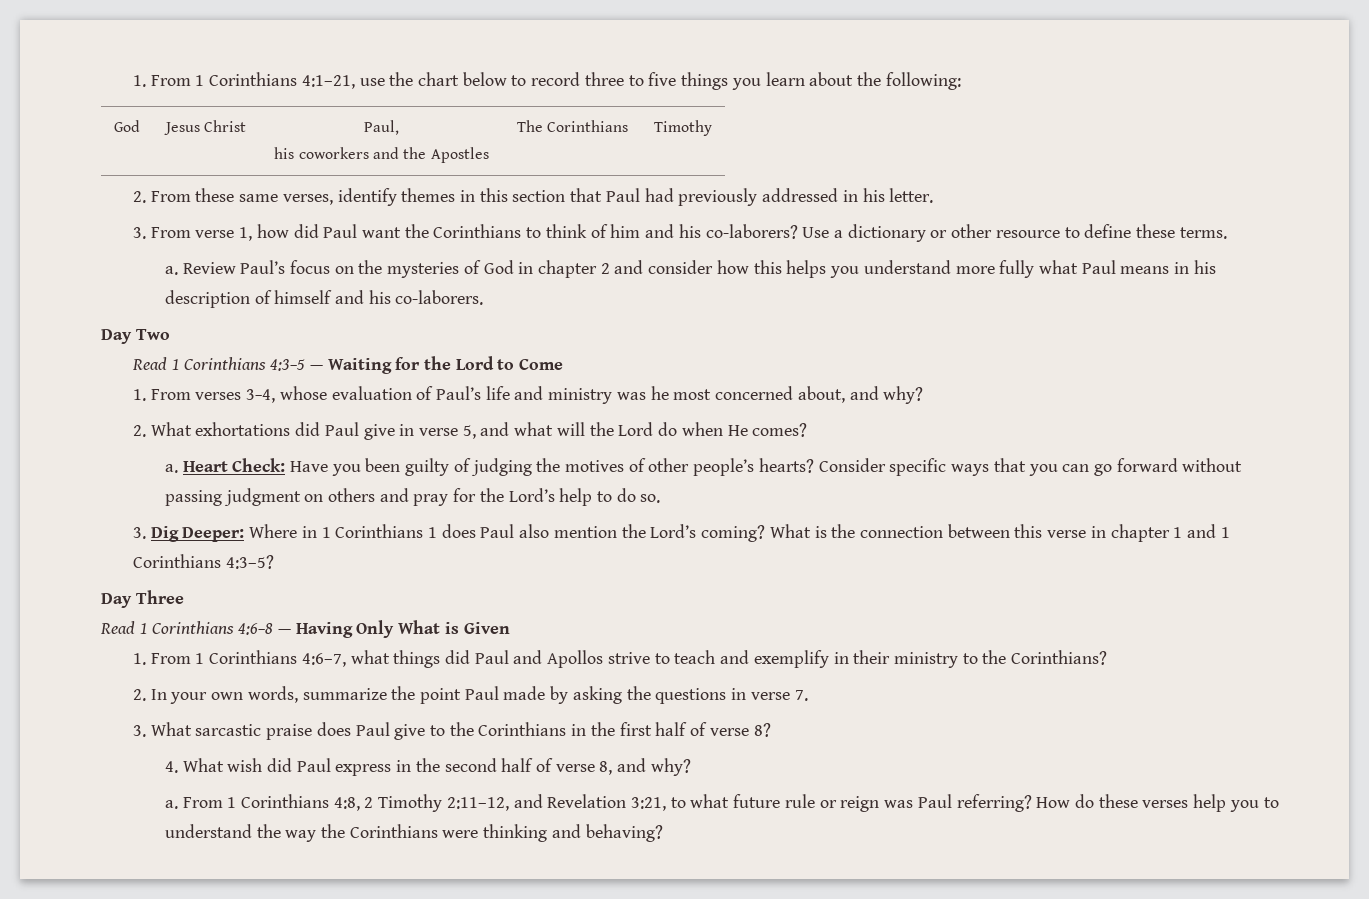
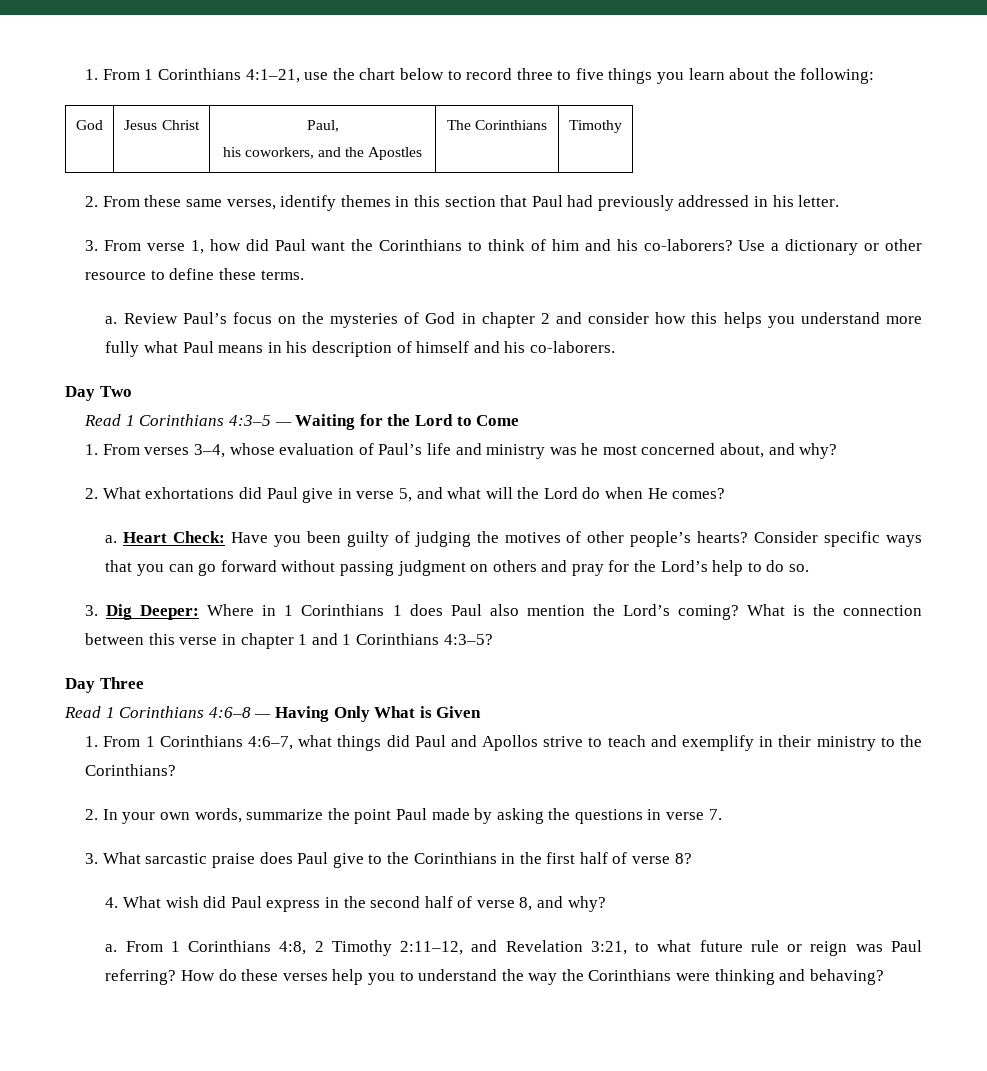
  God | Jesus Christ | Paul,
- his coworkers and the Apostles | The Corinthians | Timothy
+ his coworkers, and the Apostles | The Corinthians | Timothy

